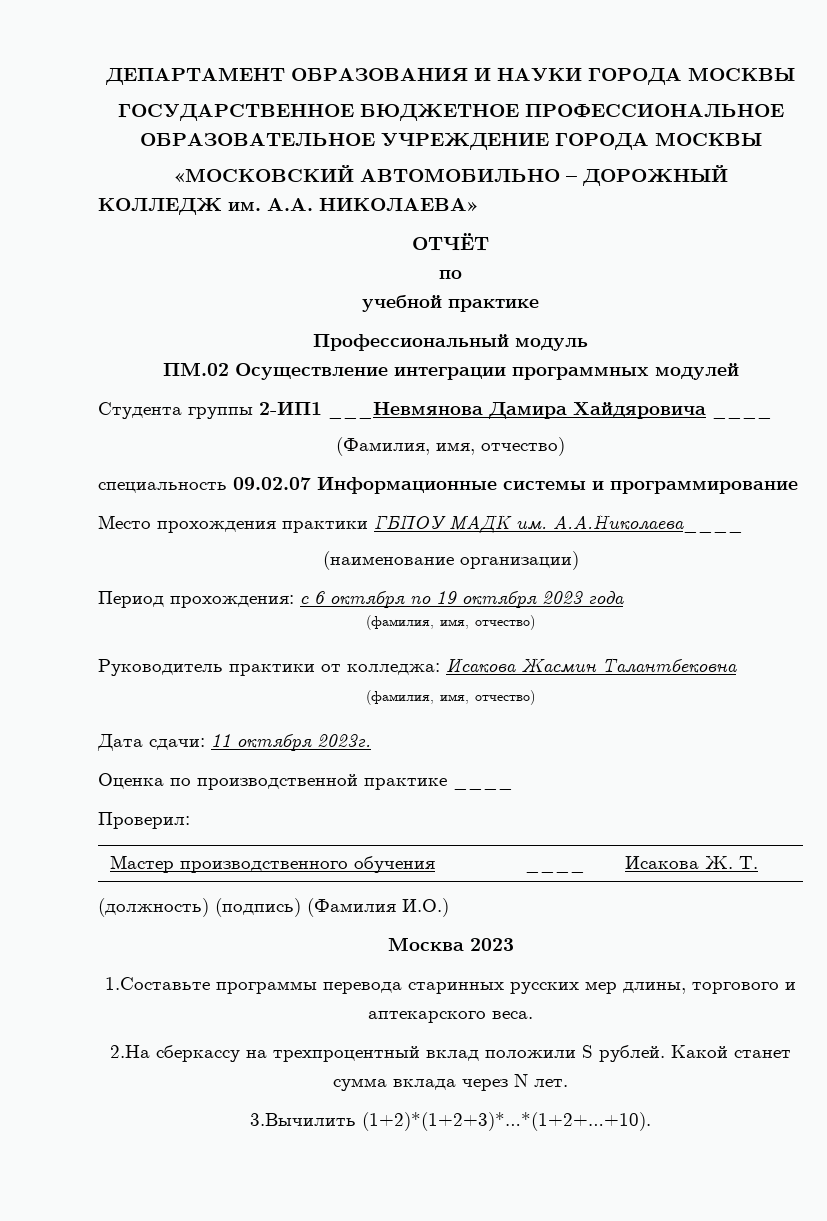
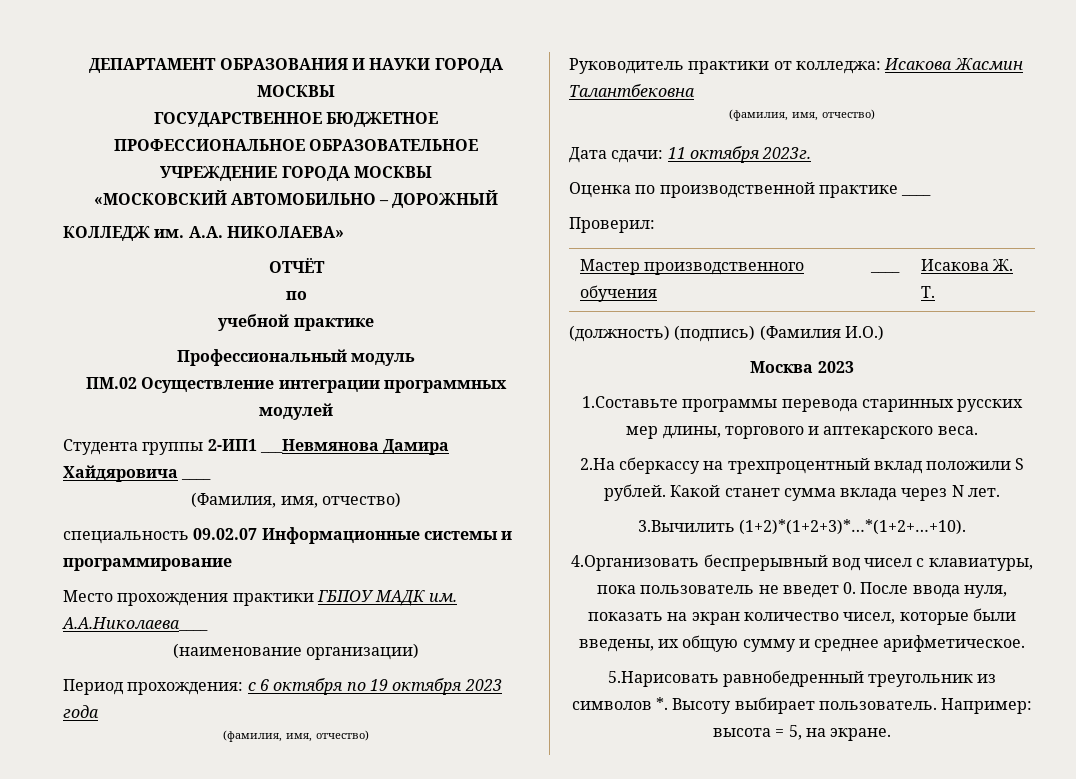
+ 4.Организовать беспрерывный вод чисел с клавиатуры, пока пользователь не введет 0. После ввода нуля, показать на экран количество чисел, которые были введены, их общую сумму и среднее арифметическое.
+ 5.Нарисовать равнобедренный треугольник из символов *. Высоту выбирает пользователь. Например: высота = 5, на экране.

